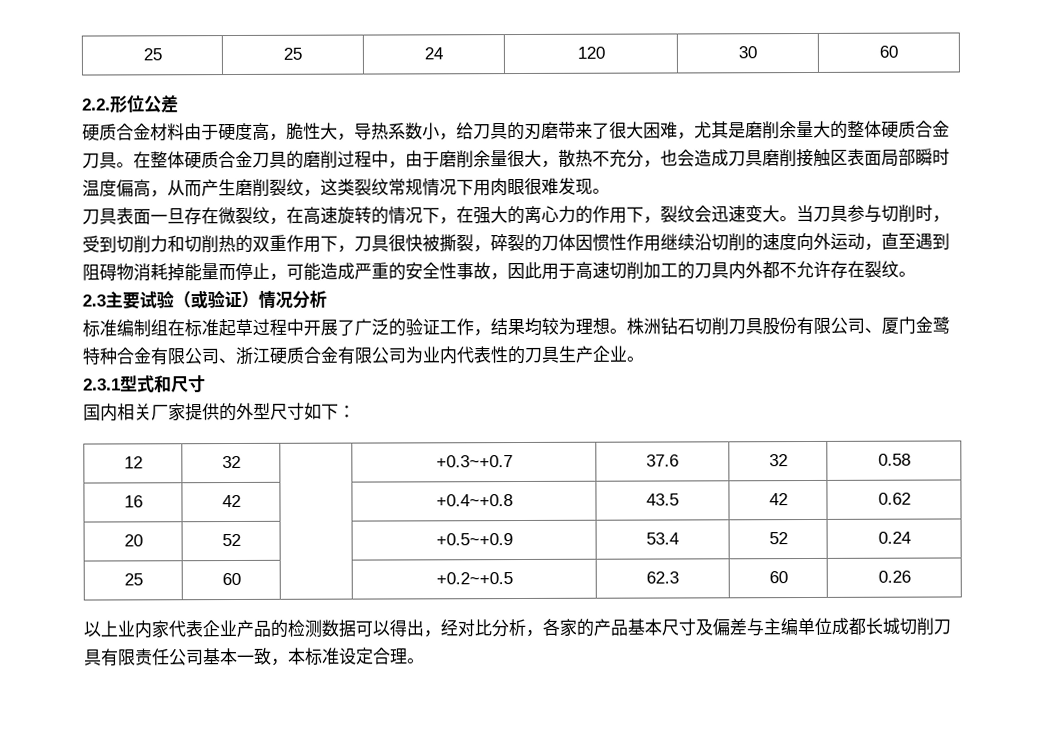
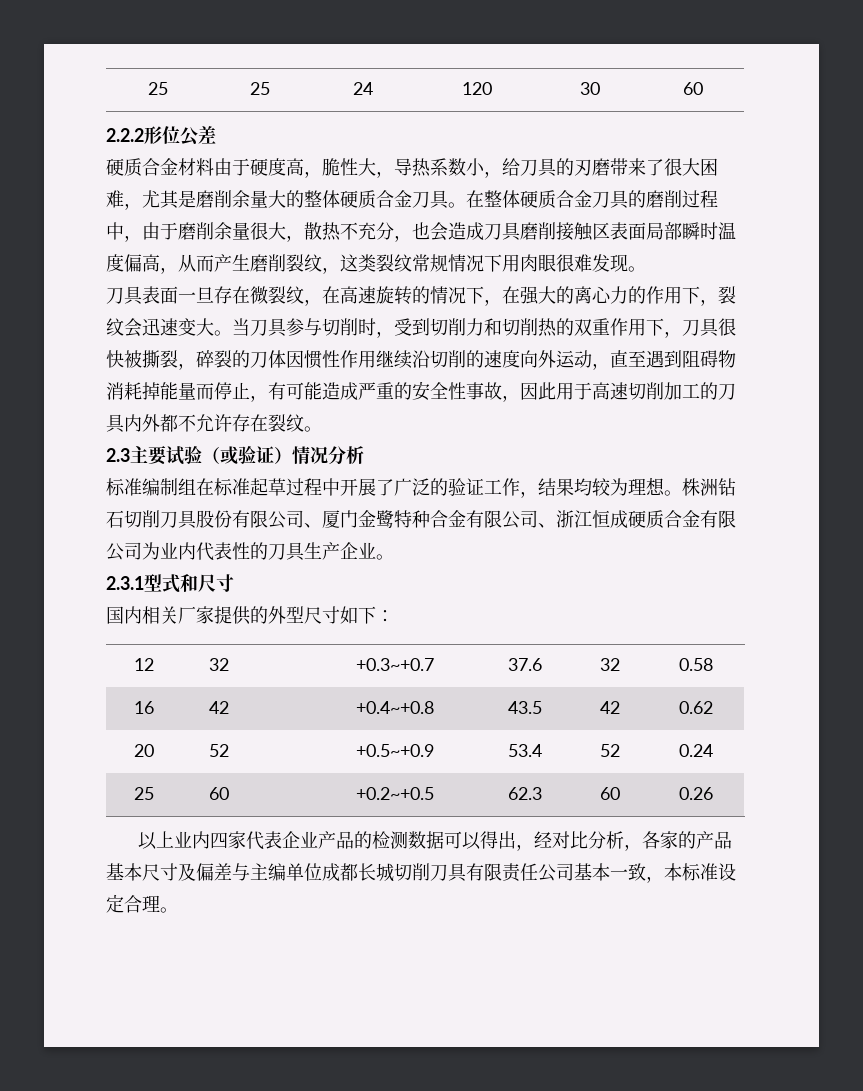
- 2.2.形位公差
+ 2.2.2形位公差
- 当刀具参与切削时，受到切削力和切削热的双重作用下，刀具很快被撕裂，碎裂的刀体因惯性作用继续沿切削的速度向外运动，直至遇到阻碍物消耗掉能量而停止，可能造成严重的安全性事故，因此用于高速切削加工的刀具内外都不允许存在裂纹。
+ 当刀具参与切削时，受到切削力和切削热的双重作用下，刀具很快被撕裂，碎裂的刀体因惯性作用继续沿切削的速度向外运动，直至遇到阻碍物消耗掉能量而停止，有可能造成严重的安全性事故，因此用于高速切削加工的刀具内外都不允许存在裂纹。
- 株洲钻石切削刀具股份有限公司、厦门金鹭特种合金有限公司、浙江硬质合金有限公司为业内代表性的刀具生产企业。
+ 株洲钻石切削刀具股份有限公司、厦门金鹭特种合金有限公司、浙江恒成硬质合金有限公司为业内代表性的刀具生产企业。
- 以上业内家代表企业产品的检测数据可以得出，经对比分析，各家的产品基本尺寸及偏差与主编单位成都长城切削刀具有限责任公司基本一致，本标准设定合理。
+ 以上业内四家代表企业产品的检测数据可以得出，经对比分析，各家的产品基本尺寸及偏差与主编单位成都长城切削刀具有限责任公司基本一致，本标准设定合理。

